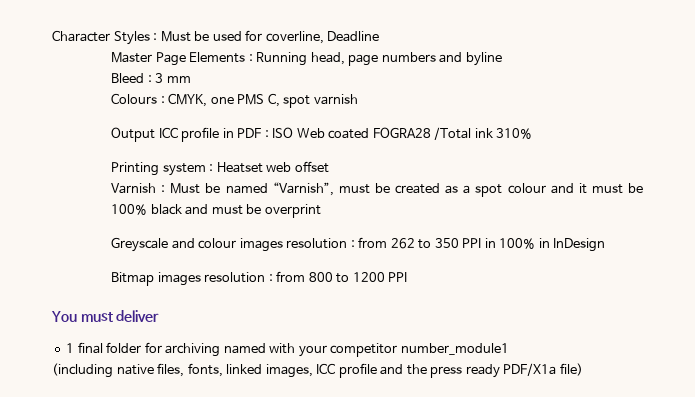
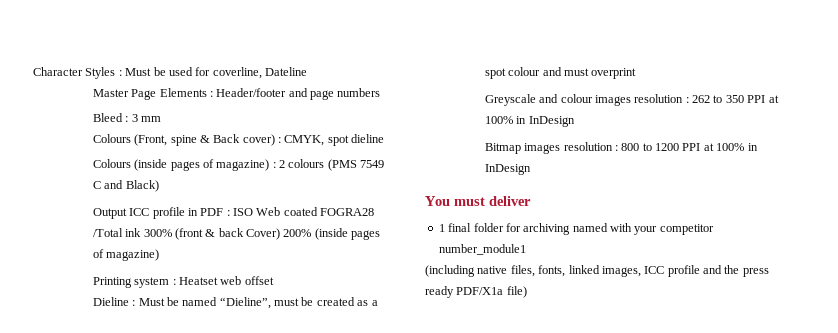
- Character Styles : Must be used for coverline, Deadline
+ Character Styles : Must be used for coverline, Dateline
- Master Page Elements : Running head, page numbers and byline
+ Master Page Elements : Header/footer and page numbers
- Colours : CMYK, one PMS C, spot varnish
+ Colours (Front, spine & Back cover) : CMYK, spot dieline
+ Colours (inside pages of magazine) : 2 colours (PMS 7549 C and Black)
- Output ICC profile in PDF : ISO Web coated FOGRA28 /Total ink 310%
+ Output ICC profile in PDF : ISO Web coated FOGRA28 /Total ink 300% (front & back Cover) 200% (inside pages of magazine)
- Varnish : Must be named “Varnish”, must be created as a spot colour and it must be 100% black and must be overprint
+ Dieline : Must be named “Dieline”, must be created as a spot colour and must overprint
- Greyscale and colour images resolution : from 262 to 350 PPI in 100% in InDesign
+ Greyscale and colour images resolution : 262 to 350 PPI at 100% in InDesign
- Bitmap images resolution : from 800 to 1200 PPI
+ Bitmap images resolution : 800 to 1200 PPI at 100% in InDesign

